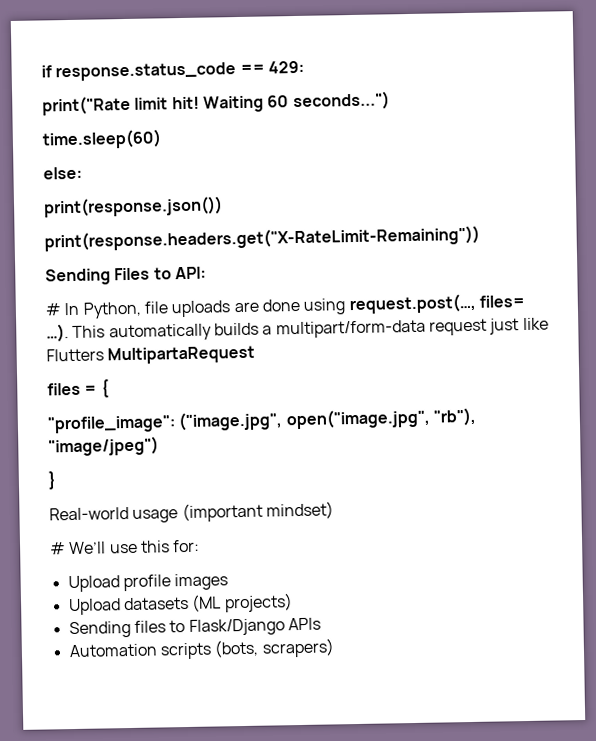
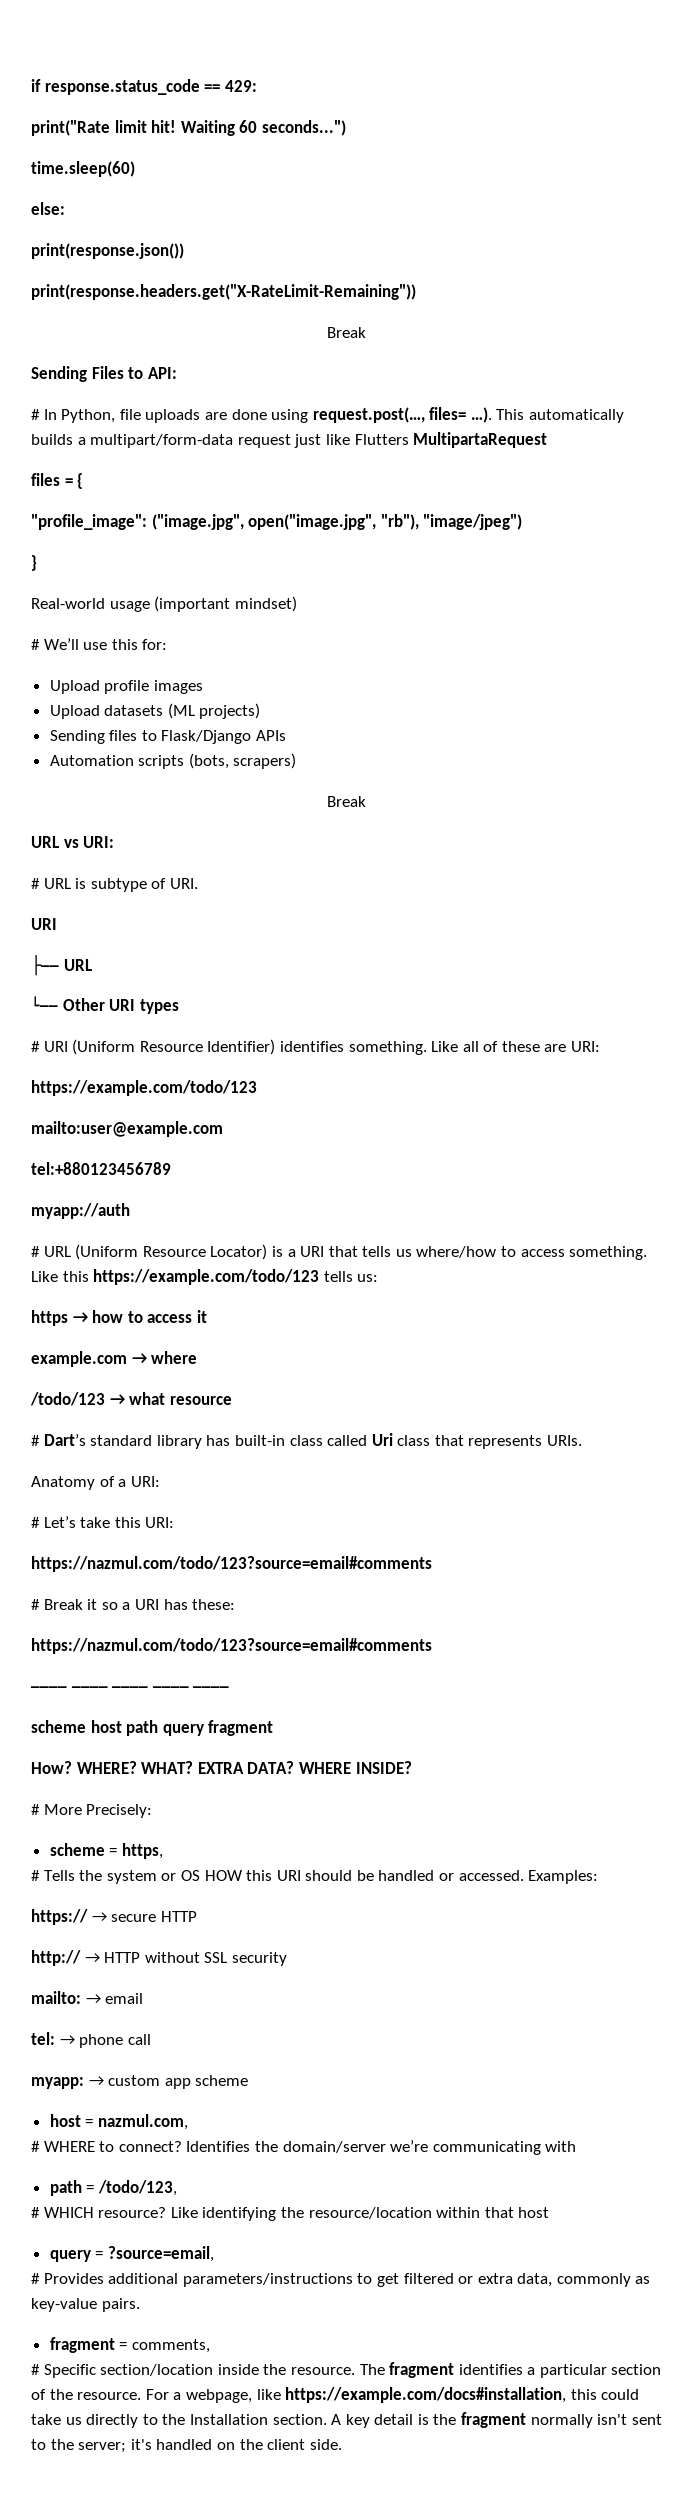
  print(response.headers.get("X-RateLimit-Remaining"))
+ Break
  Automation scripts (bots, scrapers)
+ Break
+ URL vs URI:
+ # URL is subtype of URI.
+ URI
+ ├── URL
+ └── Other URI types
+ # URI (Uniform Resource Identifier) identifies something. Like all of these are URI:
+ https://example.com/todo/123
+ mailto:user@example.com
+ tel:+880123456789
+ myapp://auth
+ # URL (Uniform Resource Locator) is a URI that tells us where/how to access something. Like this https://example.com/todo/123 tells us:
+ https → how to access it
+ example.com → where
+ /todo/123 → what resource
+ # Dart’s standard library has built-in class called Uri class that represents URIs.
+ Anatomy of a URI:
+ # Let’s take this URI:
+ https://nazmul.com/todo/123?source=email#comments
+ # Break it so a URI has these:
+ https://nazmul.com/todo/123?source=email#comments
+ ──── ──── ──── ──── ────
+ scheme host path query fragment
+ How? WHERE? WHAT? EXTRA DATA? WHERE INSIDE?
+ # More Precisely:
+ scheme = https,
+ # Tells the system or OS HOW this URI should be handled or accessed. Examples:
+ https:// → secure HTTP
+ http:// → HTTP without SSL security
+ mailto: → email
+ tel: → phone call
+ myapp: → custom app scheme
+ host = nazmul.com,
+ # WHERE to connect? Identifies the domain/server we’re communicating with
+ path = /todo/123,
+ # WHICH resource? Like identifying the resource/location within that host
+ query = ?source=email,
+ # Provides additional parameters/instructions to get filtered or extra data, commonly as key-value pairs.
+ fragment = comments,
+ # Specific section/location inside the resource. The fragment identifies a particular section of the resource. For a webpage, like https://example.com/docs#installation, this could take us directly to the Installation section. A key detail is the fragment normally isn't sent to the server; it's handled on the client side.

